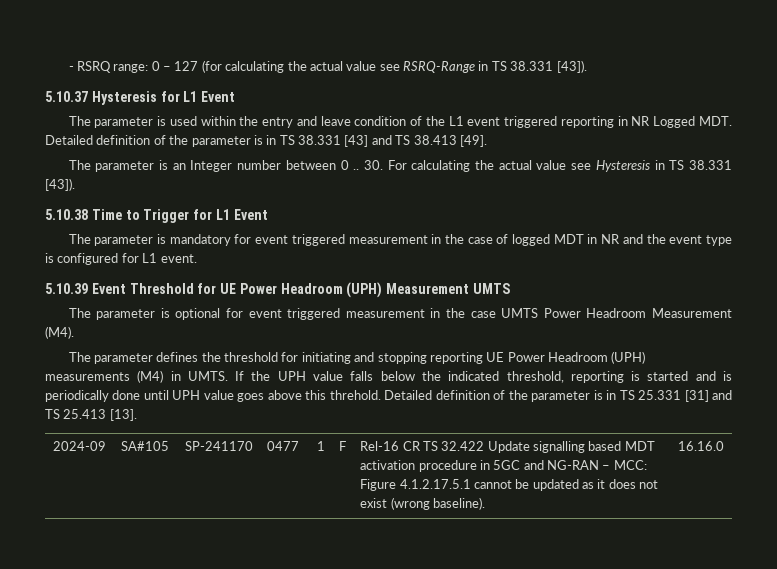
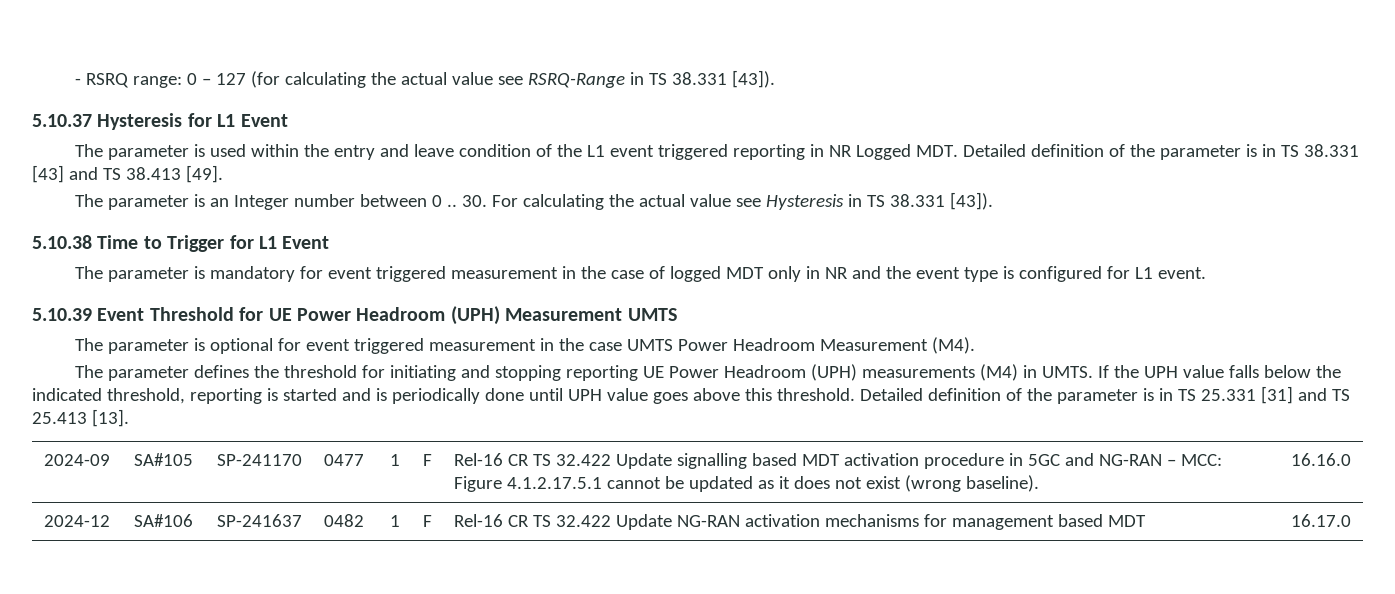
- The parameter is mandatory for event triggered measurement in the case of logged MDT in NR and the event type is configured for L1 event.
+ The parameter is mandatory for event triggered measurement in the case of logged MDT only in NR and the event type is configured for L1 event.
- If the UPH value falls below the indicated threshold, reporting is started and is periodically done until UPH value goes above this threhold.
+ If the UPH value falls below the indicated threshold, reporting is started and is periodically done until UPH value goes above this threshold.
+ 2024-12 | SA#106 | SP-241637 | 0482 | 1 | F | Rel-16 CR TS 32.422 Update NG-RAN activation mechanisms for management based MDT | 16.17.0

